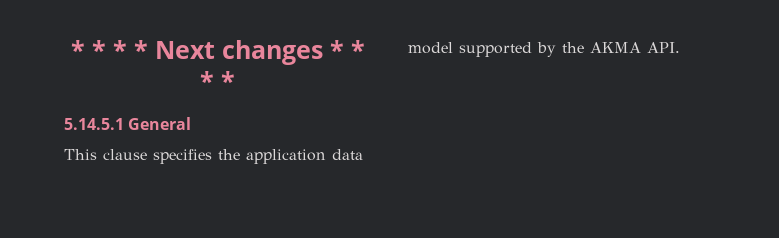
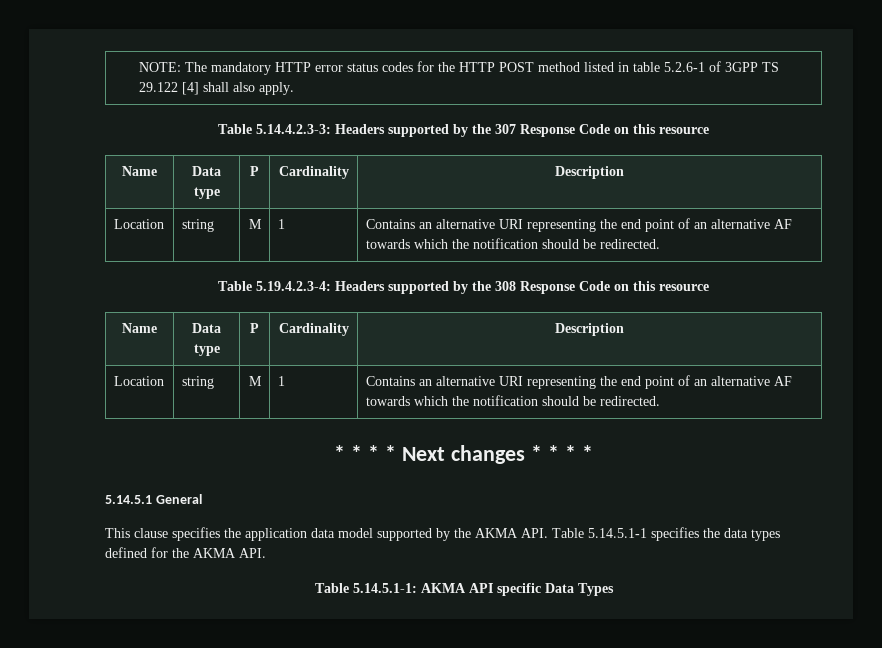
+ NOTE: The mandatory HTTP error status codes for the HTTP POST method listed in table 5.2.6-1 of 3GPP TS 29.122 [4] shall also apply.
+ Table 5.14.4.2.3-3: Headers supported by the 307 Response Code on this resource
+ Name | Data type | P | Cardinality | Description
+ Location | string | M | 1 | Contains an alternative URI representing the end point of an alternative AF towards which the notification should be redirected.
+ Table 5.19.4.2.3-4: Headers supported by the 308 Response Code on this resource
+ Name | Data type | P | Cardinality | Description
+ Location | string | M | 1 | Contains an alternative URI representing the end point of an alternative AF towards which the notification should be redirected.
- This clause specifies the application data model supported by the AKMA API.
+ This clause specifies the application data model supported by the AKMA API. Table 5.14.5.1-1 specifies the data types defined for the AKMA API.
+ Table 5.14.5.1-1: AKMA API specific Data Types

